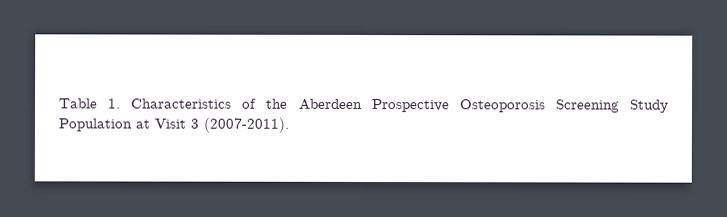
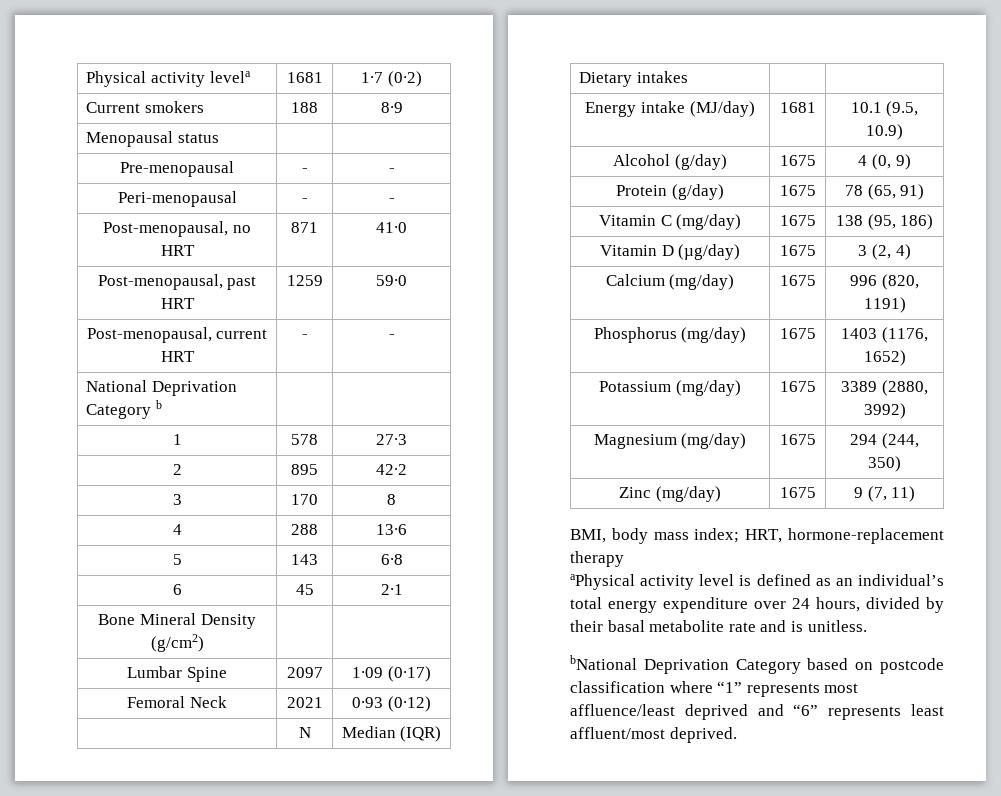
- Table 1. Characteristics of the Aberdeen Prospective Osteoporosis Screening Study Population at Visit 3 (2007-2011).
+ Physical activity levela | 1681 | 1∙7 (0∙2)
+ Current smokers | 188 | 8∙9
+ Menopausal status | |
+ Pre-menopausal | - | -
+ Peri-menopausal | - | -
+ Post-menopausal, no HRT | 871 | 41∙0
+ Post-menopausal, past HRT | 1259 | 59∙0
+ Post-menopausal, current HRT | - | -
+ National Deprivation Category b | |
+ 1 | 578 | 27∙3
+ 2 | 895 | 42∙2
+ 3 | 170 | 8
+ 4 | 288 | 13∙6
+ 5 | 143 | 6∙8
+ 6 | 45 | 2∙1
+ Bone Mineral Density (g/cm2) | |
+ Lumbar Spine | 2097 | 1∙09 (0∙17)
+ Femoral Neck | 2021 | 0∙93 (0∙12)
+ | N | Median (IQR)
+ Dietary intakes | |
+ Energy intake (MJ/day) | 1681 | 10.1 (9.5, 10.9)
+ Alcohol (g/day) | 1675 | 4 (0, 9)
+ Protein (g/day) | 1675 | 78 (65, 91)
+ Vitamin C (mg/day) | 1675 | 138 (95, 186)
+ Vitamin D (µg/day) | 1675 | 3 (2, 4)
+ Calcium (mg/day) | 1675 | 996 (820, 1191)
+ Phosphorus (mg/day) | 1675 | 1403 (1176, 1652)
+ Potassium (mg/day) | 1675 | 3389 (2880, 3992)
+ Magnesium (mg/day) | 1675 | 294 (244, 350)
+ Zinc (mg/day) | 1675 | 9 (7, 11)
+ BMI, body mass index; HRT, hormone-replacement therapy
+ aPhysical activity level is defined as an individual’s total energy expenditure over 24 hours, divided by their basal metabolite rate and is unitless.
+ bNational Deprivation Category based on postcode classification where “1” represents most affluence/least deprived and “6” represents least affluent/most deprived.

